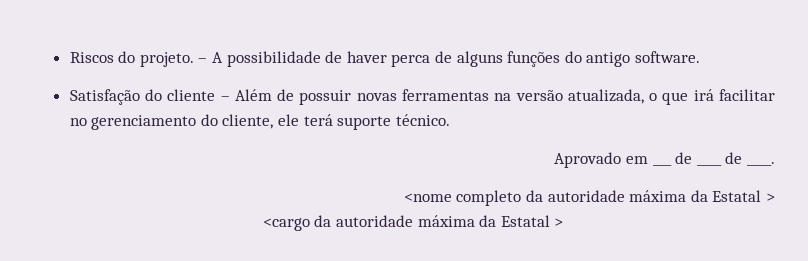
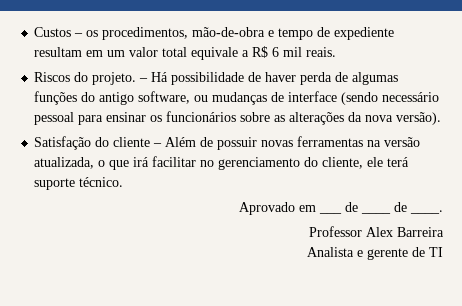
+ Custos – os procedimentos, mão-de-obra e tempo de expediente resultam em um valor total equivale a R$ 6 mil reais.
- – A possibilidade de haver perca de alguns funções do antigo software.
+ – Há possibilidade de haver perda de algumas funções do antigo software, ou mudanças de interface (sendo necessário pessoal para ensinar os funcionários sobre as alterações da nova versão).
- <nome completo da autoridade máxima da Estatal >
- <cargo da autoridade máxima da Estatal >
+ Professor Alex Barreira
+ Analista e gerente de TI

